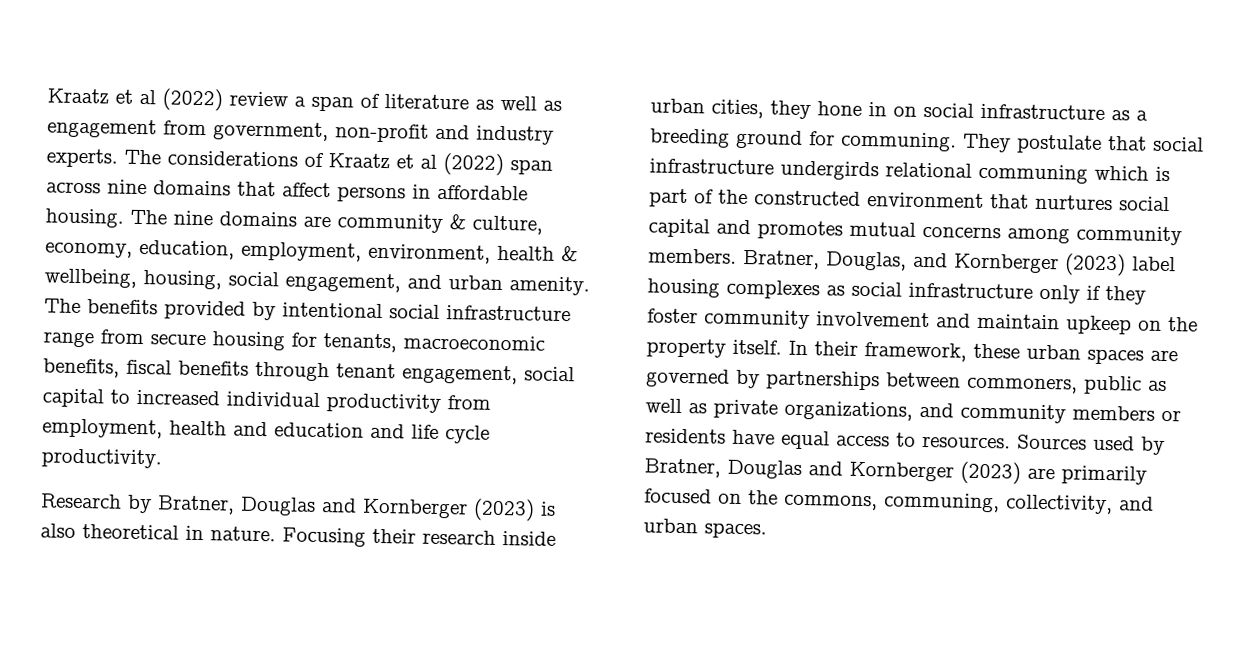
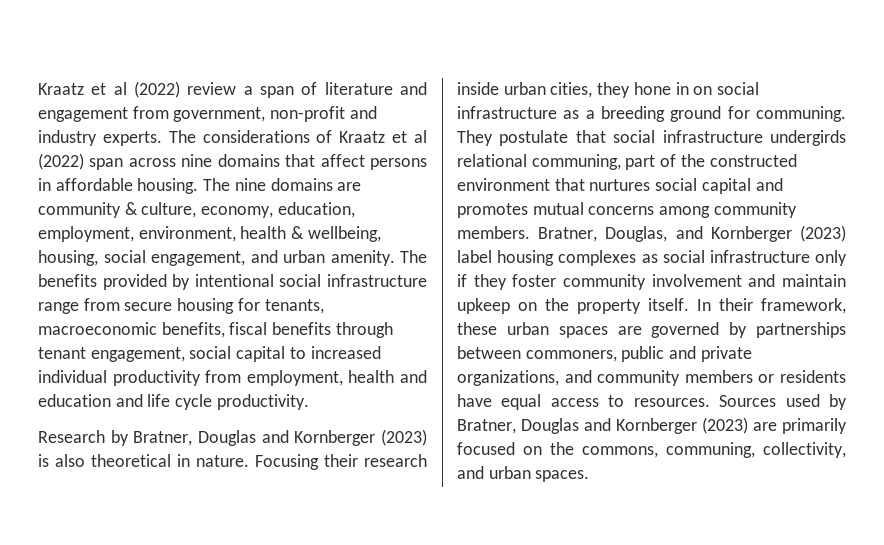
- Kraatz et al (2022) review a span of literature as well as engagement from government, non-profit and industry experts.
+ Kraatz et al (2022) review a span of literature and engagement from government, non-profit and industry experts.
- They postulate that social infrastructure undergirds relational communing which is part of the constructed environment that nurtures social capital and promotes mutual concerns among community members.
+ They postulate that social infrastructure undergirds relational communing, part of the constructed environment that nurtures social capital and promotes mutual concerns among community members.
- In their framework, these urban spaces are governed by partnerships between commoners, public as well as private organizations, and community members or residents have equal access to resources.
+ In their framework, these urban spaces are governed by partnerships between commoners, public and private organizations, and community members or residents have equal access to resources.

